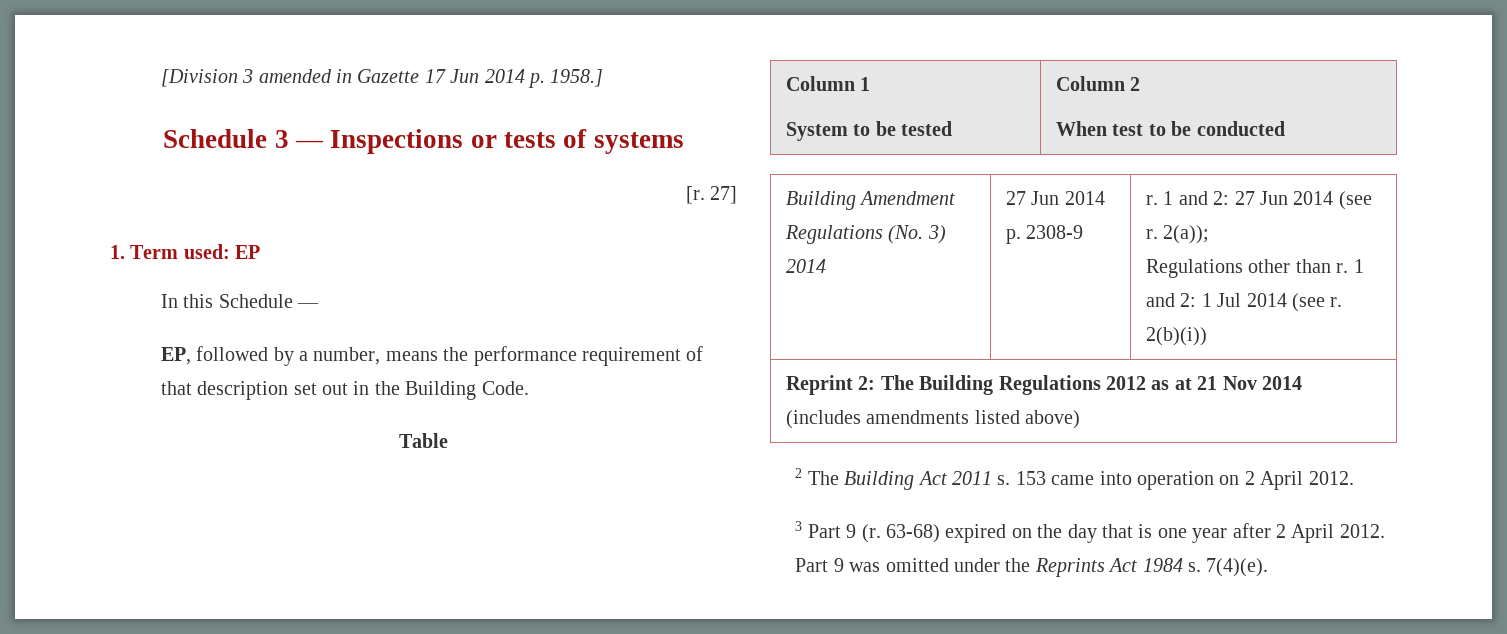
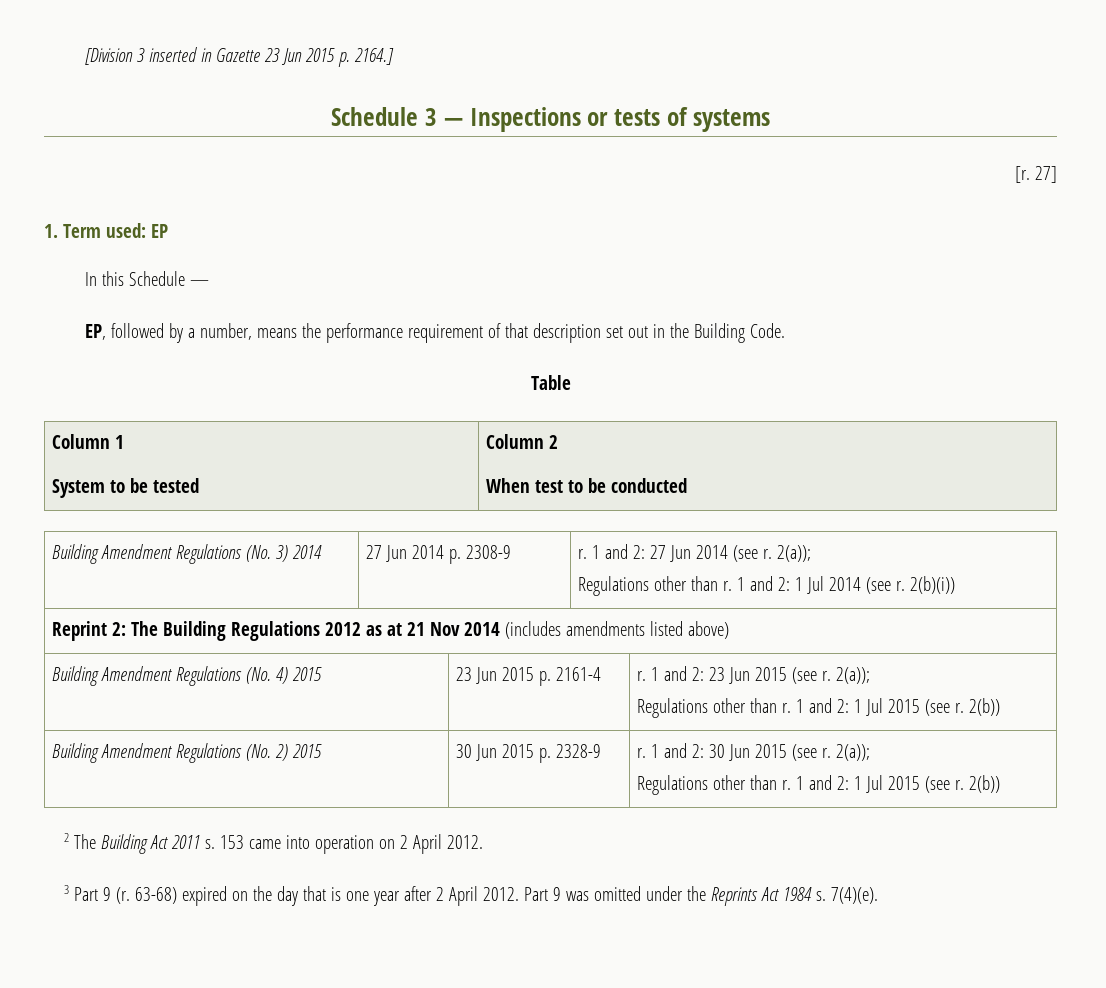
- [Division 3 amended in Gazette 17 Jun 2014 p. 1958.]
+ [Division 3 inserted in Gazette 23 Jun 2015 p. 2164.]
+ Building Amendment Regulations (No. 4) 2015 | 23 Jun 2015 p. 2161-4 | r. 1 and 2: 23 Jun 2015 (see r. 2(a));
+ Regulations other than r. 1 and 2: 1 Jul 2015 (see r. 2(b))
+ Building Amendment Regulations (No. 2) 2015 | 30 Jun 2015 p. 2328-9 | r. 1 and 2: 30 Jun 2015 (see r. 2(a));
+ Regulations other than r. 1 and 2: 1 Jul 2015 (see r. 2(b))

